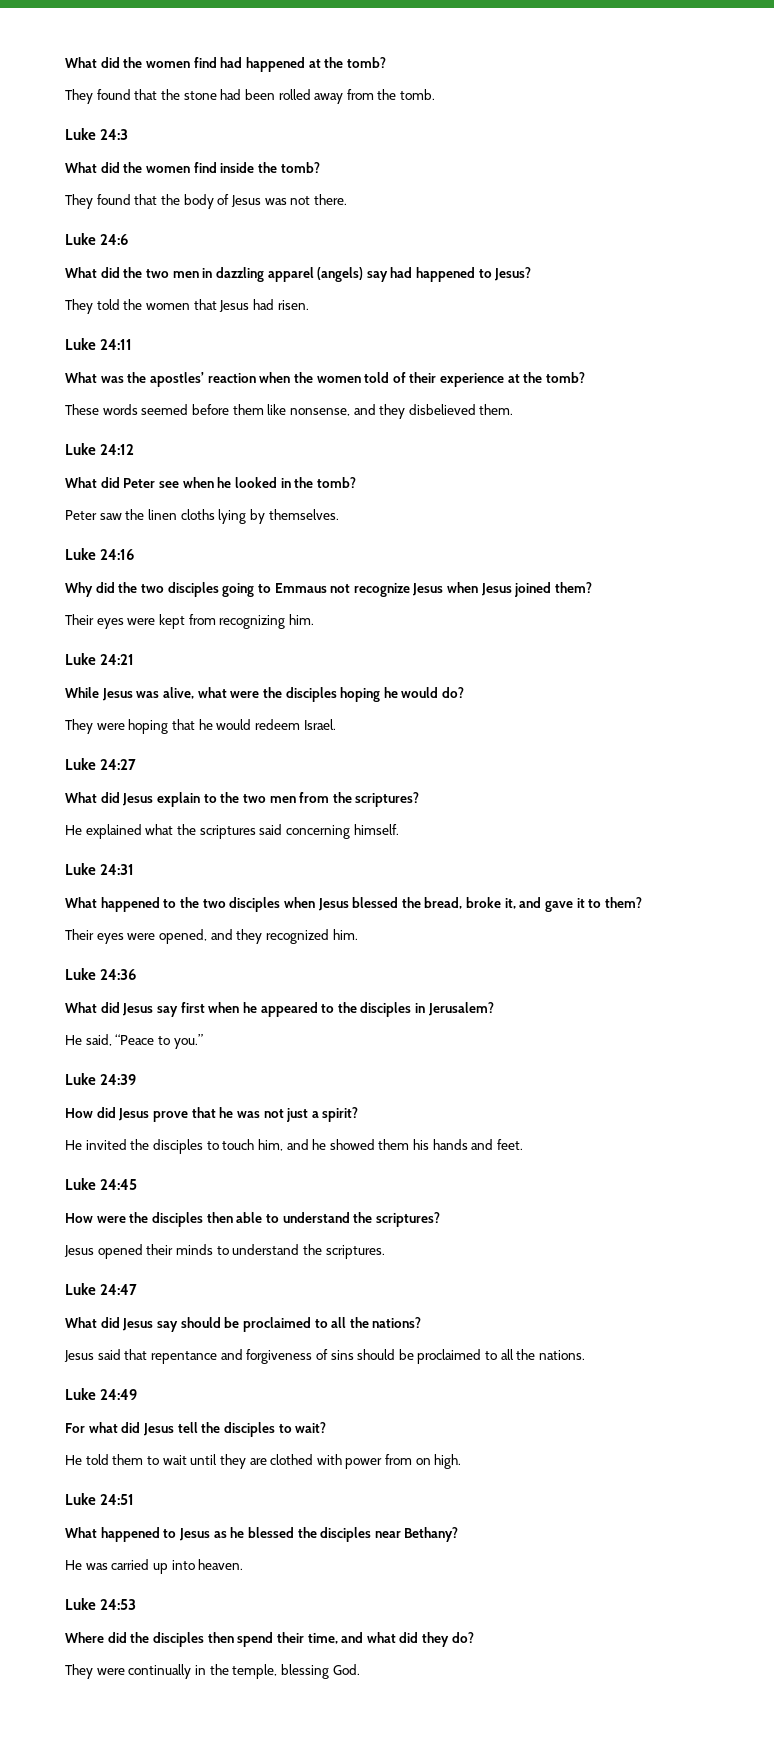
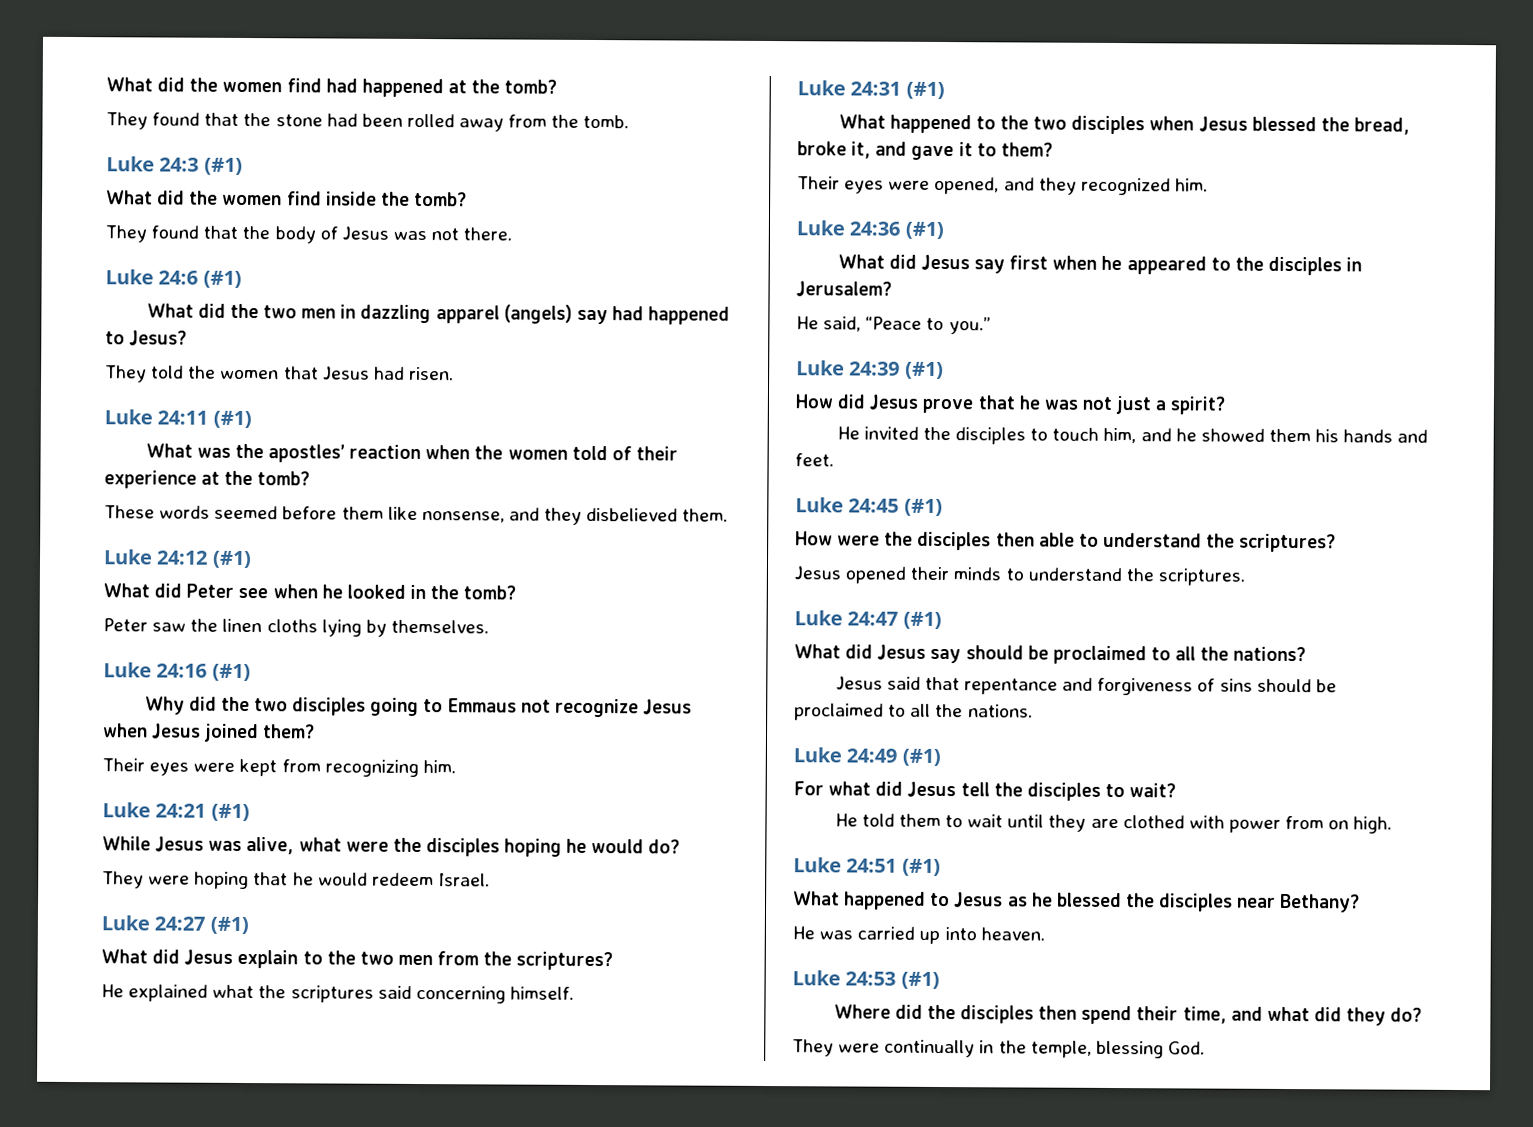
- Luke 24:3
+ Luke 24:3 (#1)
- Luke 24:6
+ Luke 24:6 (#1)
- Luke 24:11
+ Luke 24:11 (#1)
- Luke 24:12
+ Luke 24:12 (#1)
- Luke 24:16
+ Luke 24:16 (#1)
- Luke 24:21
+ Luke 24:21 (#1)
- Luke 24:27
+ Luke 24:27 (#1)
- Luke 24:31
+ Luke 24:31 (#1)
- Luke 24:36
+ Luke 24:36 (#1)
- Luke 24:39
+ Luke 24:39 (#1)
- Luke 24:45
+ Luke 24:45 (#1)
- Luke 24:47
+ Luke 24:47 (#1)
- Luke 24:49
+ Luke 24:49 (#1)
- Luke 24:51
+ Luke 24:51 (#1)
- Luke 24:53
+ Luke 24:53 (#1)

